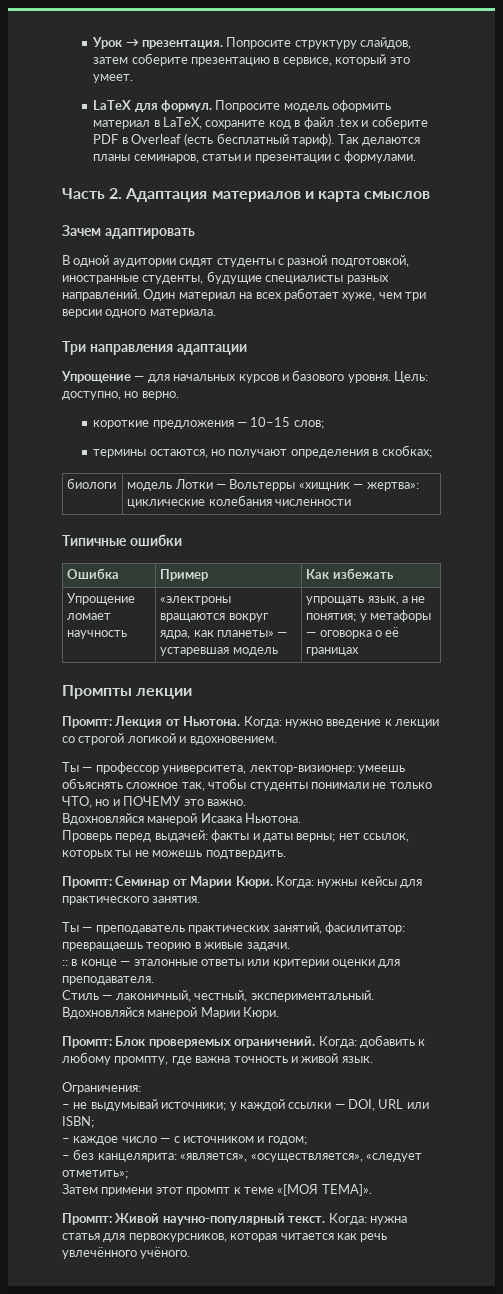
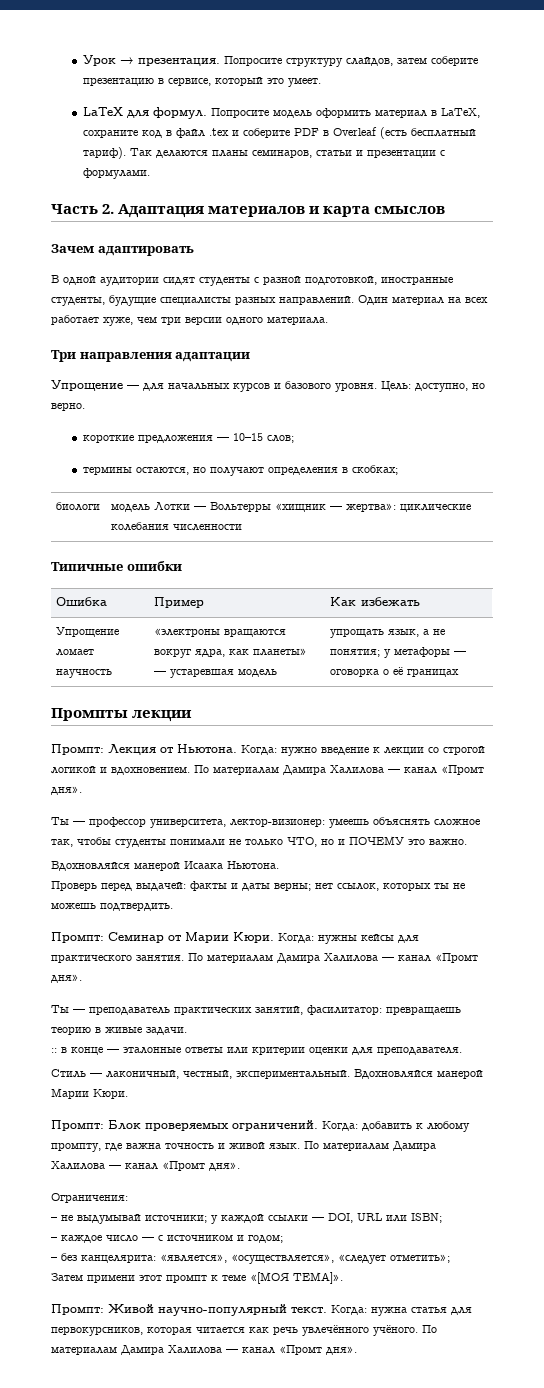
- Когда: нужно введение к лекции со строгой логикой и вдохновением.
+ Когда: нужно введение к лекции со строгой логикой и вдохновением. По материалам Дамира Халилова — канал «Промт дня».
- Когда: нужны кейсы для практического занятия.
+ Когда: нужны кейсы для практического занятия. По материалам Дамира Халилова — канал «Промт дня».
- Когда: добавить к любому промпту, где важна точность и живой язык.
+ Когда: добавить к любому промпту, где важна точность и живой язык. По материалам Дамира Халилова — канал «Промт дня».
- Когда: нужна статья для первокурсников, которая читается как речь увлечённого учёного.
+ Когда: нужна статья для первокурсников, которая читается как речь увлечённого учёного. По материалам Дамира Халилова — канал «Промт дня».

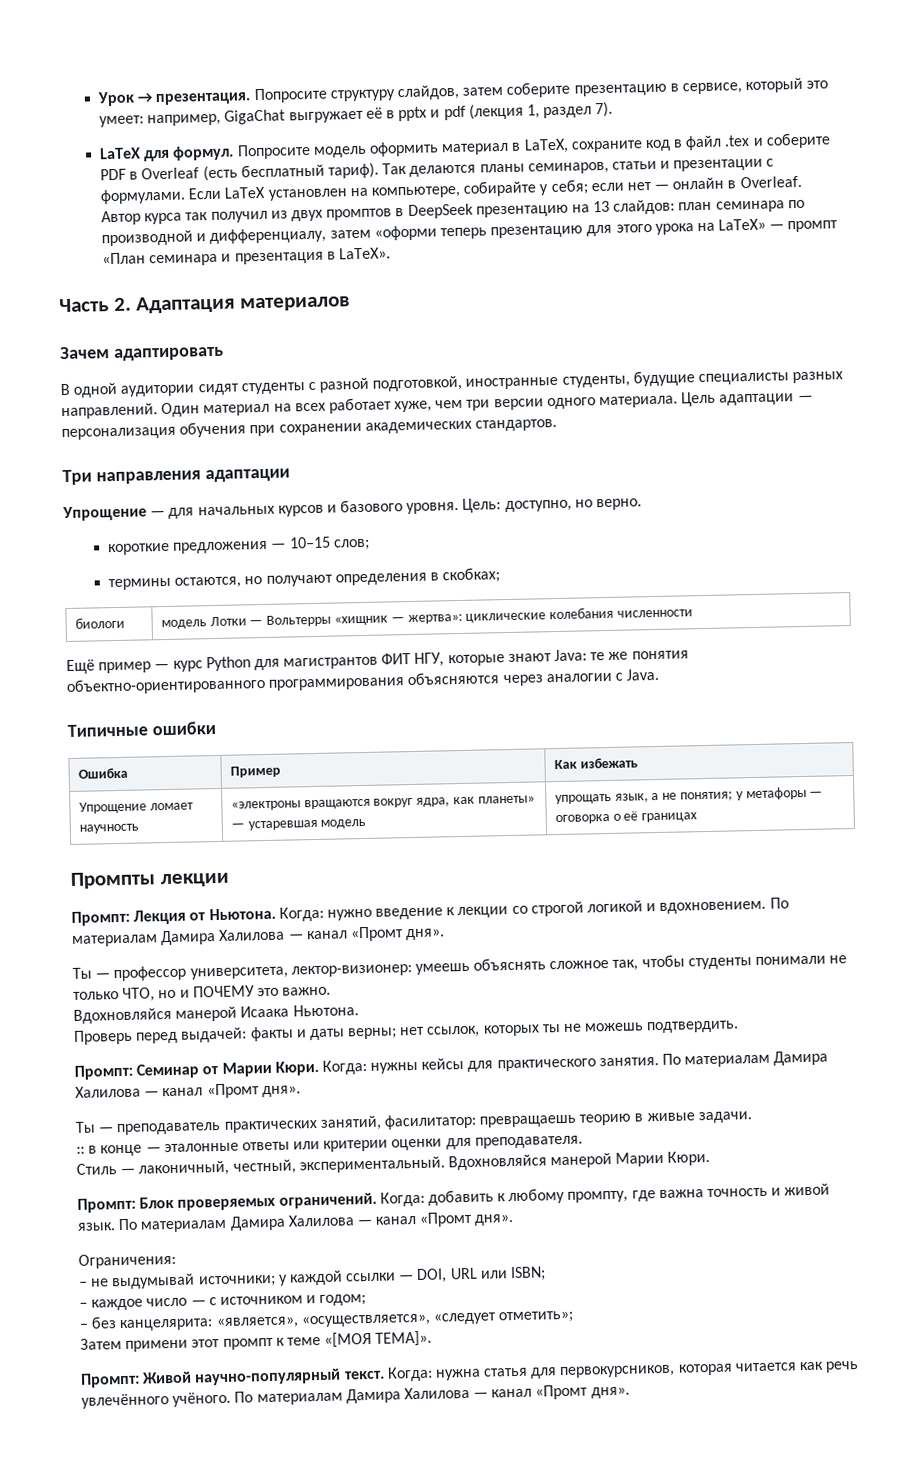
- Попросите структуру слайдов, затем соберите презентацию в сервисе, который это умеет.
+ Попросите структуру слайдов, затем соберите презентацию в сервисе, который это умеет: например, GigaChat выгружает её в pptx и pdf (лекция 1, раздел 7).
+ Если LaTeX установлен на компьютере, собирайте у себя; если нет — онлайн в Overleaf. Автор курса так получил из двух промптов в DeepSeek презентацию на 13 слайдов: план семинара по производной и дифференциалу, затем «оформи теперь презентацию для этого урока на LaTeX» — промпт «План семинара и презентация в LaTeX».
- Часть 2. Адаптация материалов и карта смыслов
+ Часть 2. Адаптация материалов
+ Цель адаптации — персонализация обучения при сохранении академических стандартов.
+ Ещё пример — курс Python для магистрантов ФИТ НГУ, которые знают Java: те же понятия объектно-ориентированного программирования объясняются через аналогии с Java.

